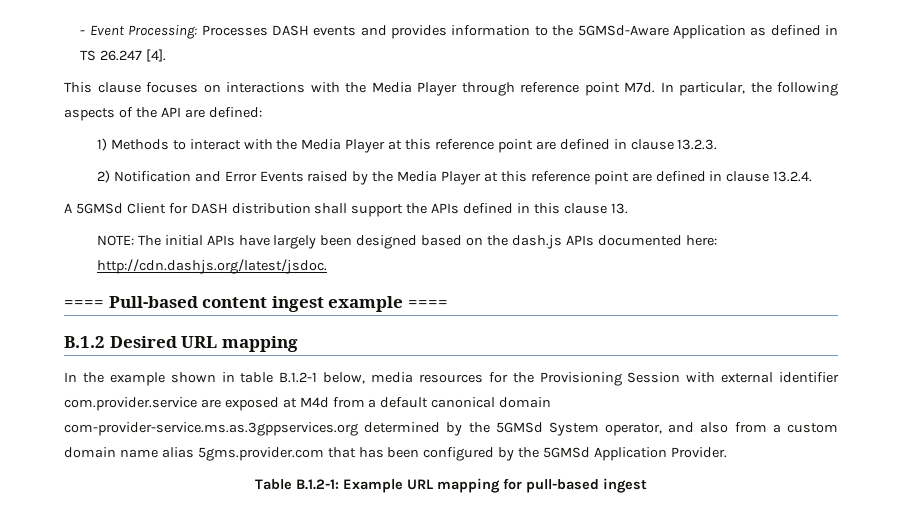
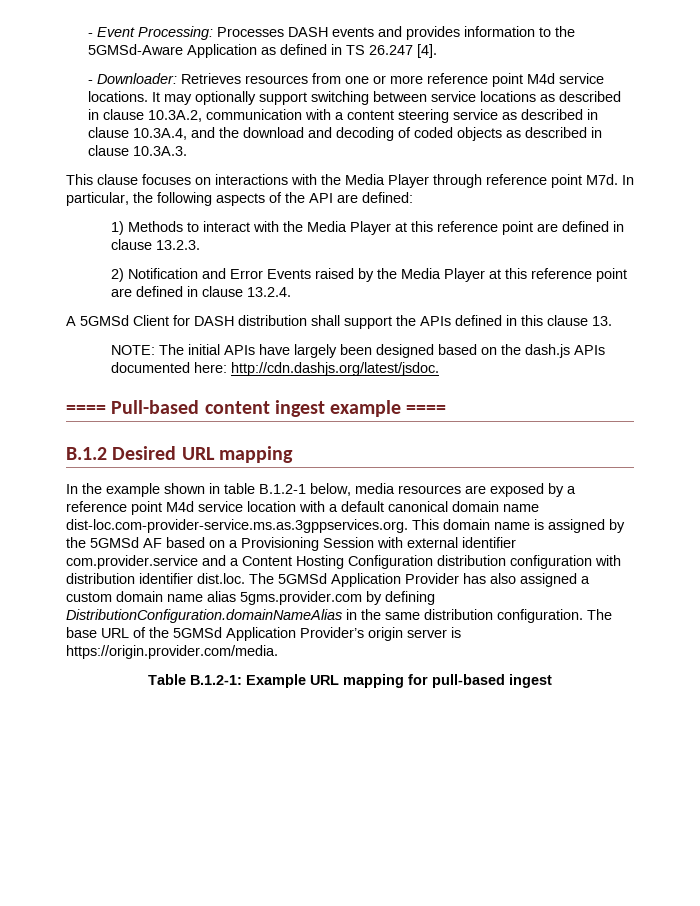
+ - Downloader: Retrieves resources from one or more reference point M4d service locations. It may optionally support switching between service locations as described in clause 10.3A.2, communication with a content steering service as described in clause 10.3A.4, and the download and decoding of coded objects as described in clause 10.3A.3.
- In the example shown in table B.1.2-1 below, media resources for the Provisioning Session with external identifier com.provider.service are exposed at M4d from a default canonical domain com-provider-service.ms.as.3gppservices.org determined by the 5GMSd System operator, and also from a custom domain name alias 5gms.provider.com that has been configured by the 5GMSd Application Provider.
+ In the example shown in table B.1.2-1 below, media resources are exposed by a reference point M4d service location with a default canonical domain name dist-loc.com-provider-service.ms.as.3gppservices.org. This domain name is assigned by the 5GMSd AF based on a Provisioning Session with external identifier com.provider.service and a Content Hosting Configuration distribution configuration with distribution identifier dist.loc. The 5GMSd Application Provider has also assigned a custom domain name alias 5gms.provider.com by defining DistributionConfiguration.domainNameAlias in the same distribution configuration. The base URL of the 5GMSd Application Provider’s origin server is https://origin.provider.com/media.

